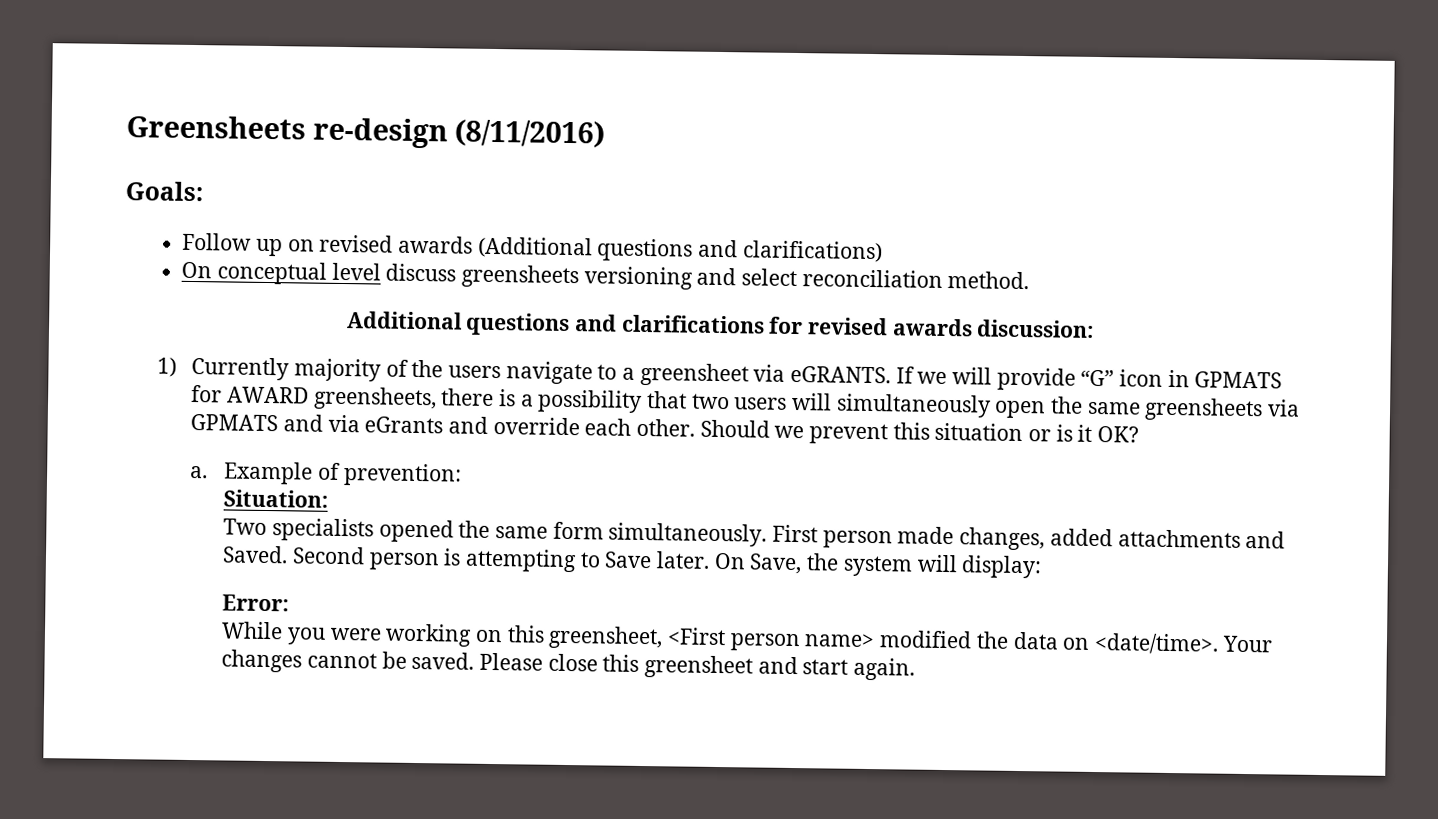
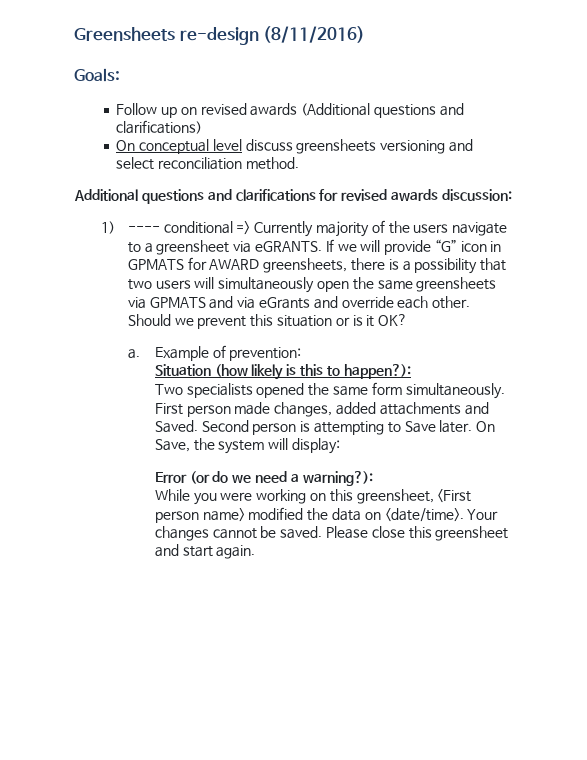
- 1) Currently majority of the users navigate to a greensheet via eGRANTS.
+ 1) ---- conditional => Currently majority of the users navigate to a greensheet via eGRANTS.
- Situation:
+ Situation (how likely is this to happen?):
- Error:
+ Error (or do we need a warning?):

